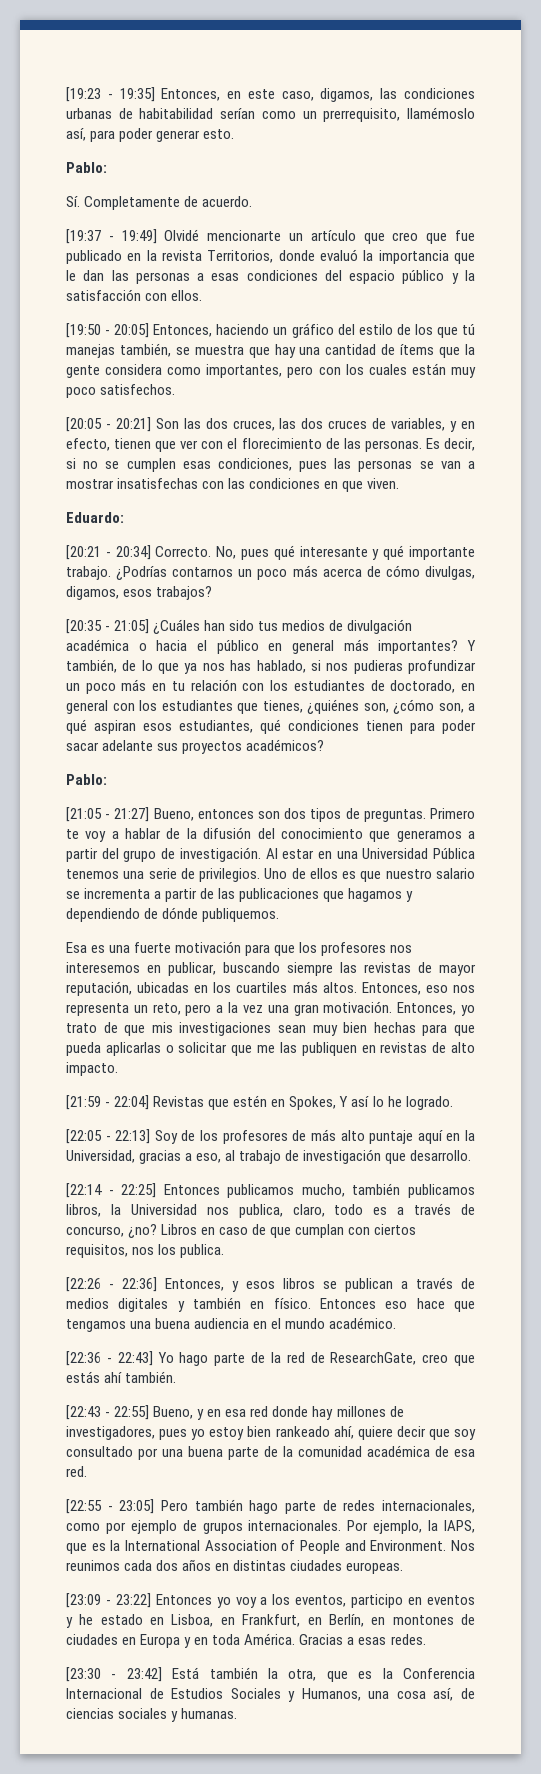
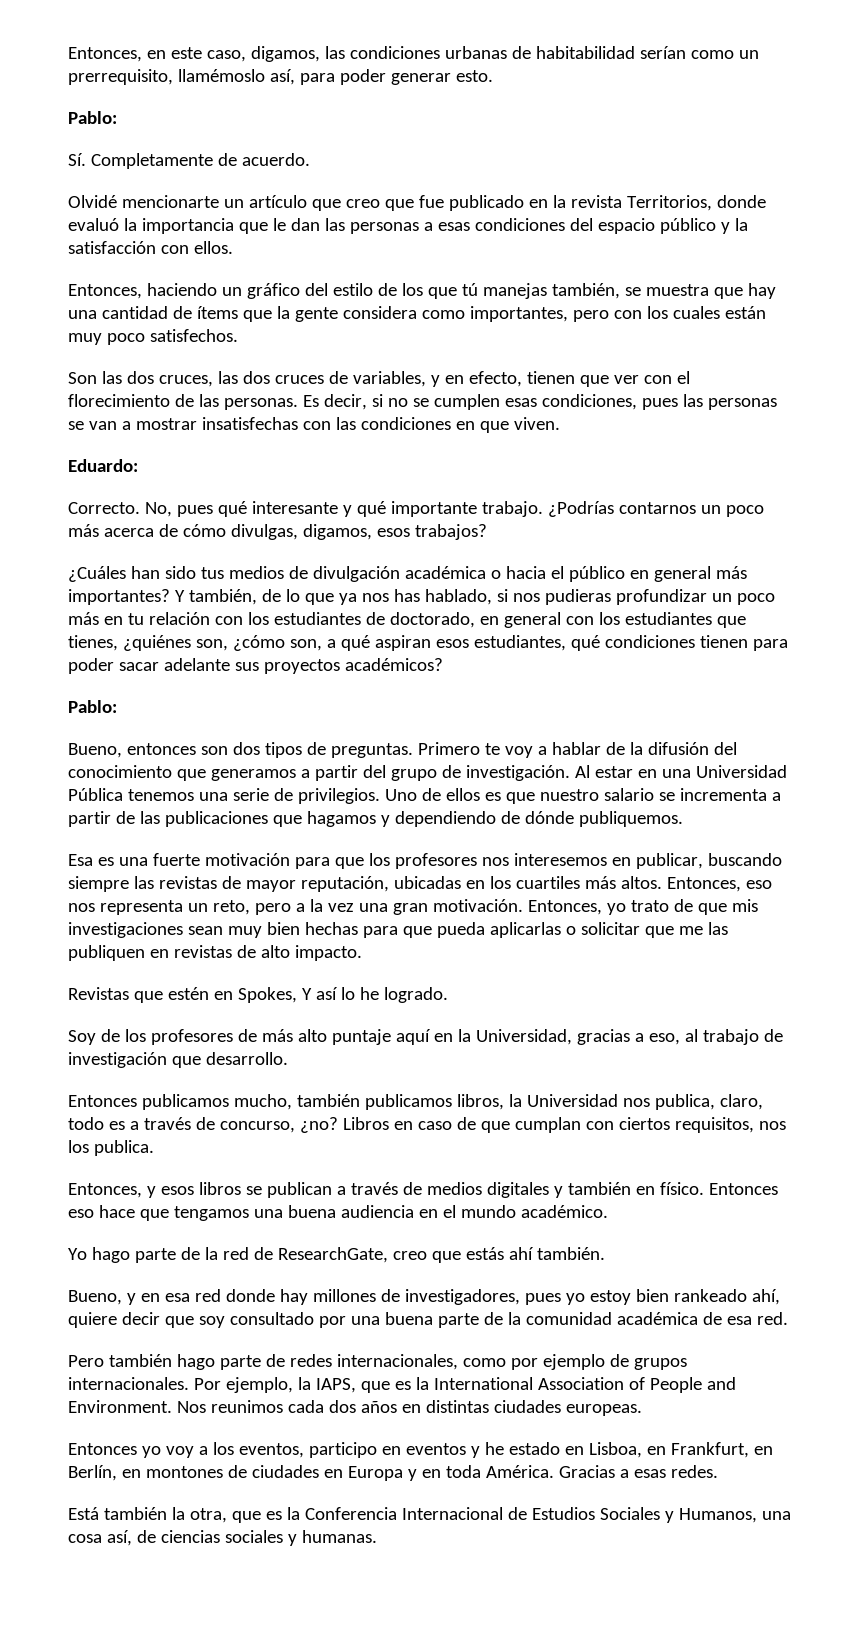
- [19:23 - 19:35] Entonces, en este caso, digamos, las condiciones urbanas de habitabilidad serían como un prerrequisito, llamémoslo así, para poder generar esto.
+ Entonces, en este caso, digamos, las condiciones urbanas de habitabilidad serían como un prerrequisito, llamémoslo así, para poder generar esto.
- [19:37 - 19:49] Olvidé mencionarte un artículo que creo que fue publicado en la revista Territorios, donde evaluó la importancia que le dan las personas a esas condiciones del espacio público y la satisfacción con ellos.
+ Olvidé mencionarte un artículo que creo que fue publicado en la revista Territorios, donde evaluó la importancia que le dan las personas a esas condiciones del espacio público y la satisfacción con ellos.
- [19:50 - 20:05] Entonces, haciendo un gráfico del estilo de los que tú manejas también, se muestra que hay una cantidad de ítems que la gente considera como importantes, pero con los cuales están muy poco satisfechos.
+ Entonces, haciendo un gráfico del estilo de los que tú manejas también, se muestra que hay una cantidad de ítems que la gente considera como importantes, pero con los cuales están muy poco satisfechos.
- [20:05 - 20:21] Son las dos cruces, las dos cruces de variables, y en efecto, tienen que ver con el florecimiento de las personas.
+ Son las dos cruces, las dos cruces de variables, y en efecto, tienen que ver con el florecimiento de las personas.
- [20:21 - 20:34] Correcto.
+ Correcto.
- [20:35 - 21:05] ¿Cuáles han sido tus medios de divulgación académica o hacia el público en general más importantes?
+ ¿Cuáles han sido tus medios de divulgación académica o hacia el público en general más importantes?
- [21:05 - 21:27] Bueno, entonces son dos tipos de preguntas.
+ Bueno, entonces son dos tipos de preguntas.
- [21:59 - 22:04] Revistas que estén en Spokes, Y así lo he logrado.
+ Revistas que estén en Spokes, Y así lo he logrado.
- [22:05 - 22:13] Soy de los profesores de más alto puntaje aquí en la Universidad, gracias a eso, al trabajo de investigación que desarrollo.
+ Soy de los profesores de más alto puntaje aquí en la Universidad, gracias a eso, al trabajo de investigación que desarrollo.
- [22:14 - 22:25] Entonces publicamos mucho, también publicamos libros, la Universidad nos publica, claro, todo es a través de concurso, ¿no?
+ Entonces publicamos mucho, también publicamos libros, la Universidad nos publica, claro, todo es a través de concurso, ¿no?
- [22:26 - 22:36] Entonces, y esos libros se publican a través de medios digitales y también en físico.
+ Entonces, y esos libros se publican a través de medios digitales y también en físico.
- [22:36 - 22:43] Yo hago parte de la red de ResearchGate, creo que estás ahí también.
+ Yo hago parte de la red de ResearchGate, creo que estás ahí también.
- [22:43 - 22:55] Bueno, y en esa red donde hay millones de investigadores, pues yo estoy bien rankeado ahí, quiere decir que soy consultado por una buena parte de la comunidad académica de esa red.
+ Bueno, y en esa red donde hay millones de investigadores, pues yo estoy bien rankeado ahí, quiere decir que soy consultado por una buena parte de la comunidad académica de esa red.
- [22:55 - 23:05] Pero también hago parte de redes internacionales, como por ejemplo de grupos internacionales.
+ Pero también hago parte de redes internacionales, como por ejemplo de grupos internacionales.
- [23:09 - 23:22] Entonces yo voy a los eventos, participo en eventos y he estado en Lisboa, en Frankfurt, en Berlín, en montones de ciudades en Europa y en toda América.
+ Entonces yo voy a los eventos, participo en eventos y he estado en Lisboa, en Frankfurt, en Berlín, en montones de ciudades en Europa y en toda América.
- [23:30 - 23:42] Está también la otra, que es la Conferencia Internacional de Estudios Sociales y Humanos, una cosa así, de ciencias sociales y humanas.
+ Está también la otra, que es la Conferencia Internacional de Estudios Sociales y Humanos, una cosa así, de ciencias sociales y humanas.

